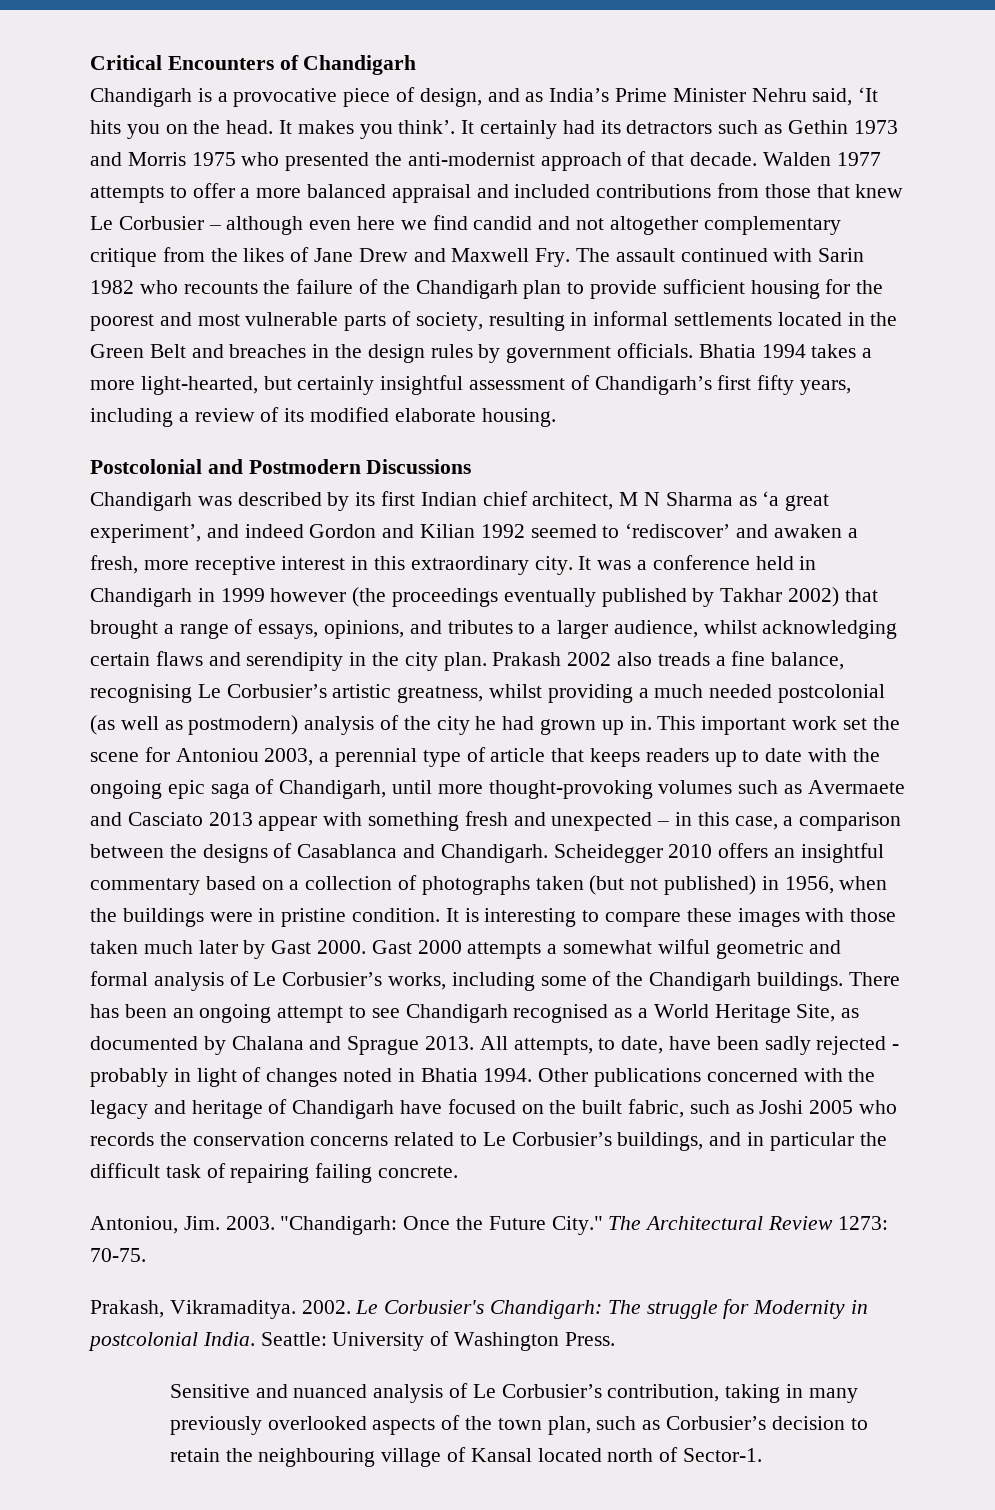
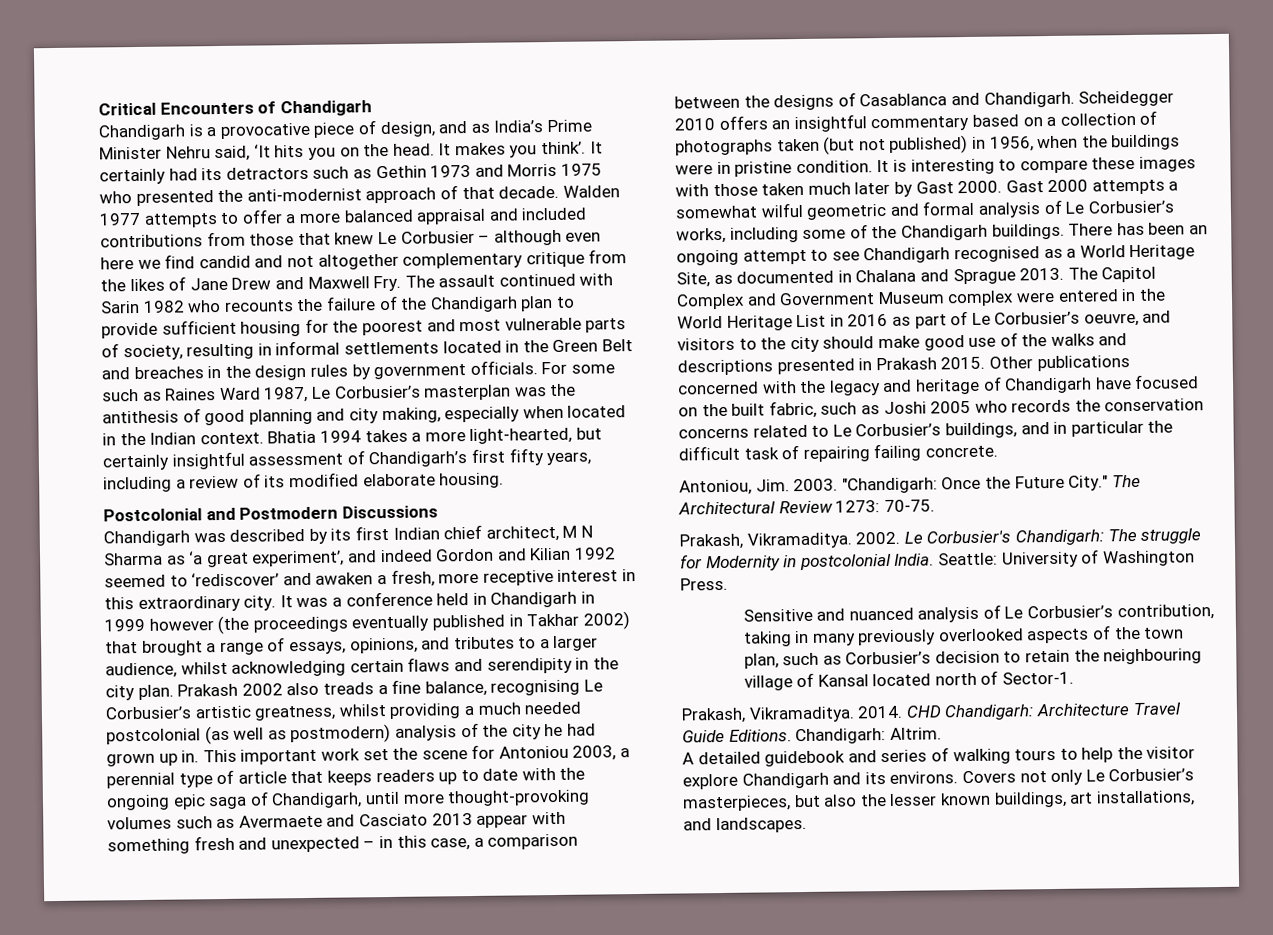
+ For some such as Raines Ward 1987, Le Corbusier’s masterplan was the antithesis of good planning and city making, especially when located in the Indian context.
- It was a conference held in Chandigarh in 1999 however (the proceedings eventually published by Takhar 2002) that brought a range of essays, opinions, and tributes to a larger audience, whilst acknowledging certain flaws and serendipity in the city plan.
+ It was a conference held in Chandigarh in 1999 however (the proceedings eventually published in Takhar 2002) that brought a range of essays, opinions, and tributes to a larger audience, whilst acknowledging certain flaws and serendipity in the city plan.
- There has been an ongoing attempt to see Chandigarh recognised as a World Heritage Site, as documented by Chalana and Sprague 2013.
+ There has been an ongoing attempt to see Chandigarh recognised as a World Heritage Site, as documented in Chalana and Sprague 2013.
- All attempts, to date, have been sadly rejected - probably in light of changes noted in Bhatia 1994.
+ The Capitol Complex and Government Museum complex were entered in the World Heritage List in 2016 as part of Le Corbusier’s oeuvre, and visitors to the city should make good use of the walks and descriptions presented in Prakash 2015.
+ Prakash, Vikramaditya. 2014. CHD Chandigarh: Architecture Travel Guide Editions. Chandigarh: Altrim.
+ A detailed guidebook and series of walking tours to help the visitor explore Chandigarh and its environs. Covers not only Le Corbusier’s masterpieces, but also the lesser known buildings, art installations, and landscapes.

